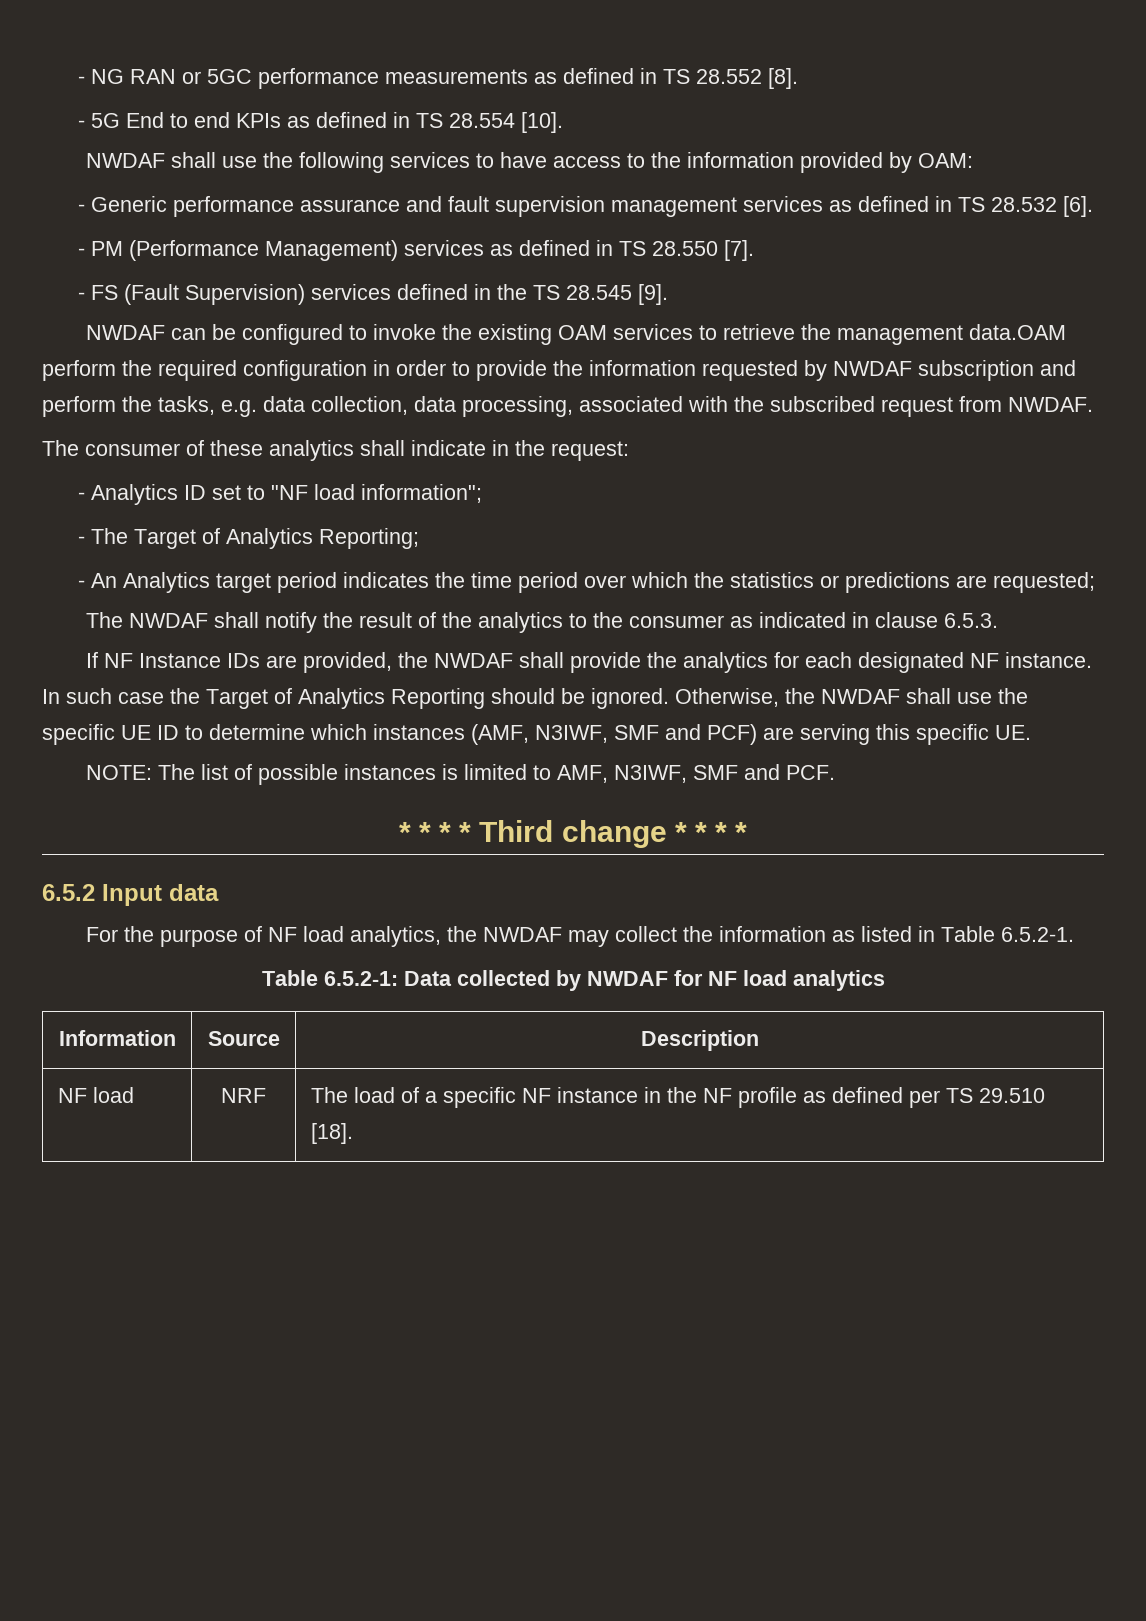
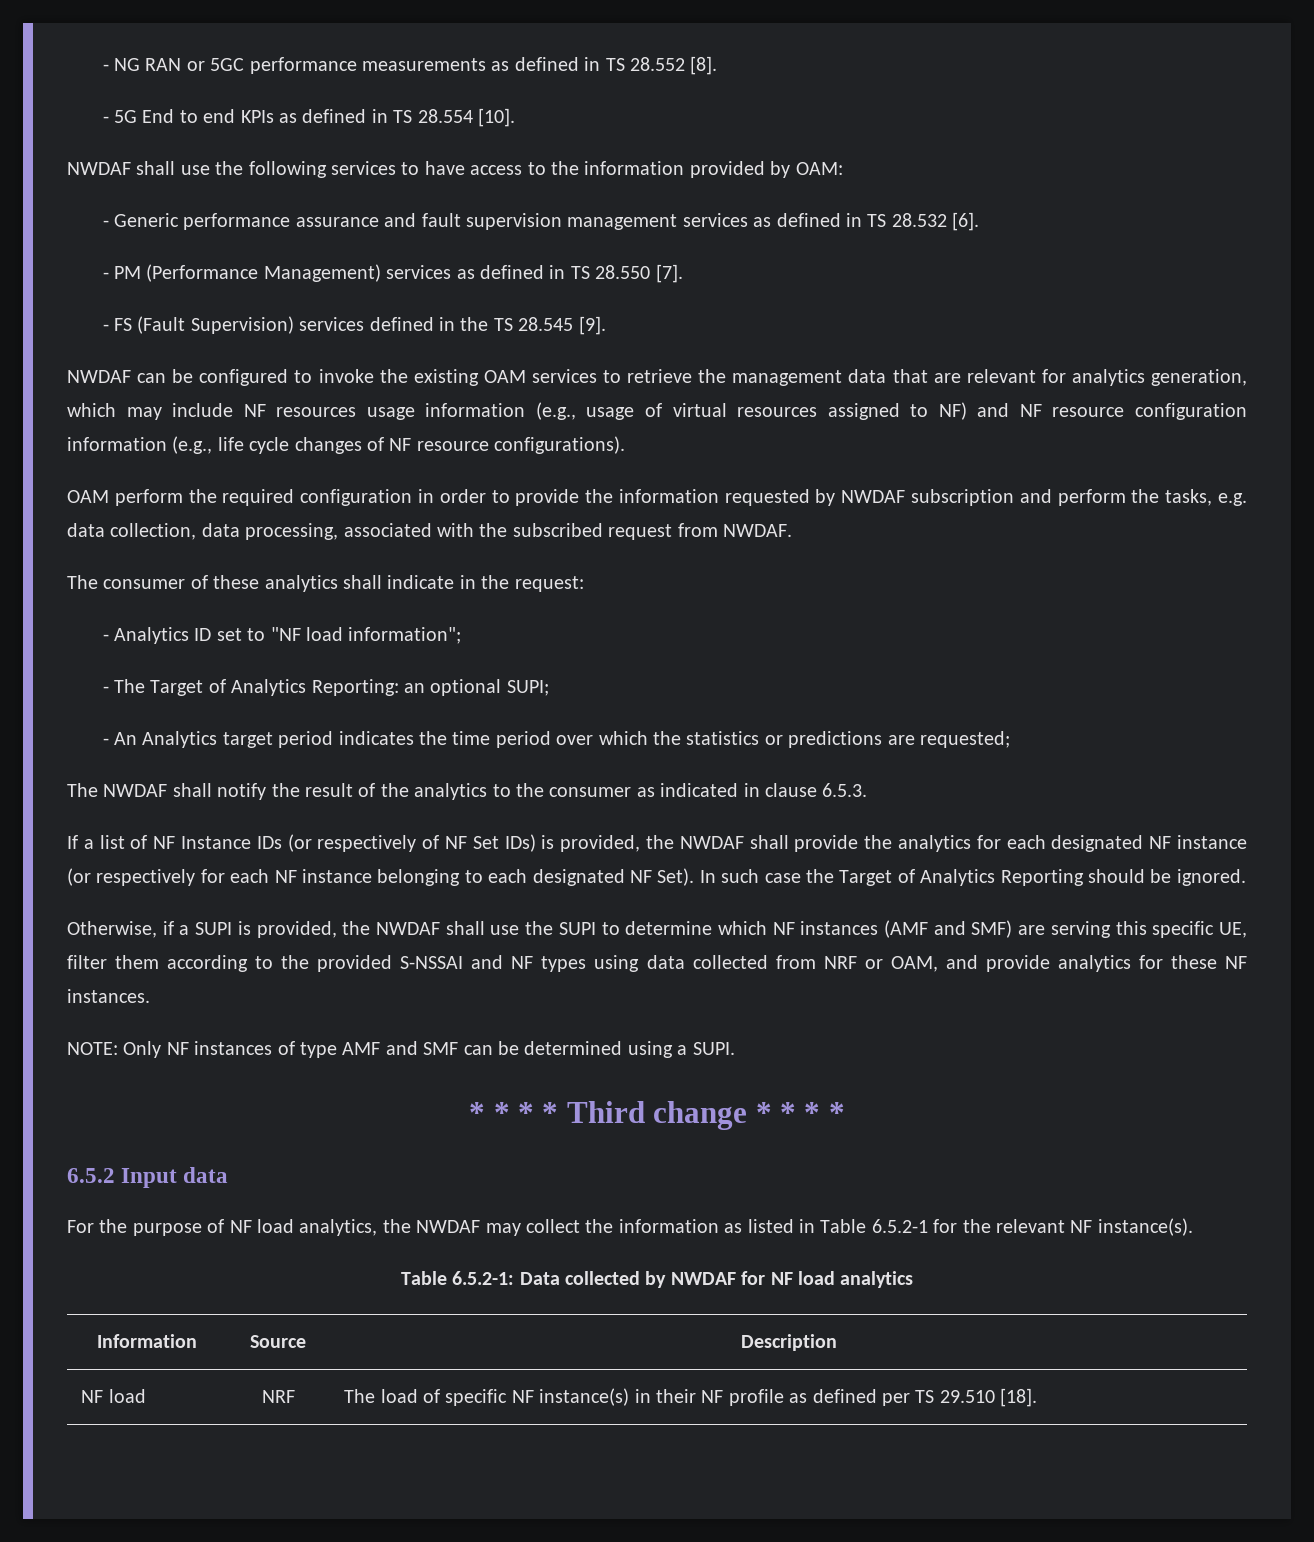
- NWDAF can be configured to invoke the existing OAM services to retrieve the management data.OAM perform the required configuration in order to provide the information requested by NWDAF subscription and perform the tasks, e.g. data collection, data processing, associated with the subscribed request from NWDAF.
+ NWDAF can be configured to invoke the existing OAM services to retrieve the management data that are relevant for analytics generation, which may include NF resources usage information (e.g., usage of virtual resources assigned to NF) and NF resource configuration information (e.g., life cycle changes of NF resource configurations).
+ OAM perform the required configuration in order to provide the information requested by NWDAF subscription and perform the tasks, e.g. data collection, data processing, associated with the subscribed request from NWDAF.
- - The Target of Analytics Reporting;
+ - The Target of Analytics Reporting: an optional SUPI;
- If NF Instance IDs are provided, the NWDAF shall provide the analytics for each designated NF instance.
+ If a list of NF Instance IDs (or respectively of NF Set IDs) is provided, the NWDAF shall provide the analytics for each designated NF instance (or respectively for each NF instance belonging to each designated NF Set).
- In such case the Target of Analytics Reporting should be ignored. Otherwise, the NWDAF shall use the specific UE ID to determine which instances (AMF, N3IWF, SMF and PCF) are serving this specific UE.
- NOTE: The list of possible instances is limited to AMF, N3IWF, SMF and PCF.
+ In such case the Target of Analytics Reporting should be ignored.
+ Otherwise, if a SUPI is provided, the NWDAF shall use the SUPI to determine which NF instances (AMF and SMF) are serving this specific UE, filter them according to the provided S-NSSAI and NF types using data collected from NRF or OAM, and provide analytics for these NF instances.
+ NOTE: Only NF instances of type AMF and SMF can be determined using a SUPI.
- For the purpose of NF load analytics, the NWDAF may collect the information as listed in Table 6.5.2-1.
+ For the purpose of NF load analytics, the NWDAF may collect the information as listed in Table 6.5.2-1 for the relevant NF instance(s).
- NF load | NRF | The load of a specific NF instance in the NF profile as defined per TS 29.510 [18].
+ NF load | NRF | The load of specific NF instance(s) in their NF profile as defined per TS 29.510 [18].

